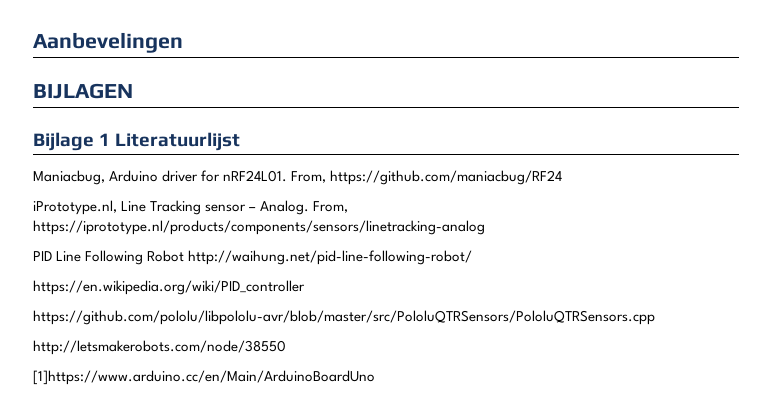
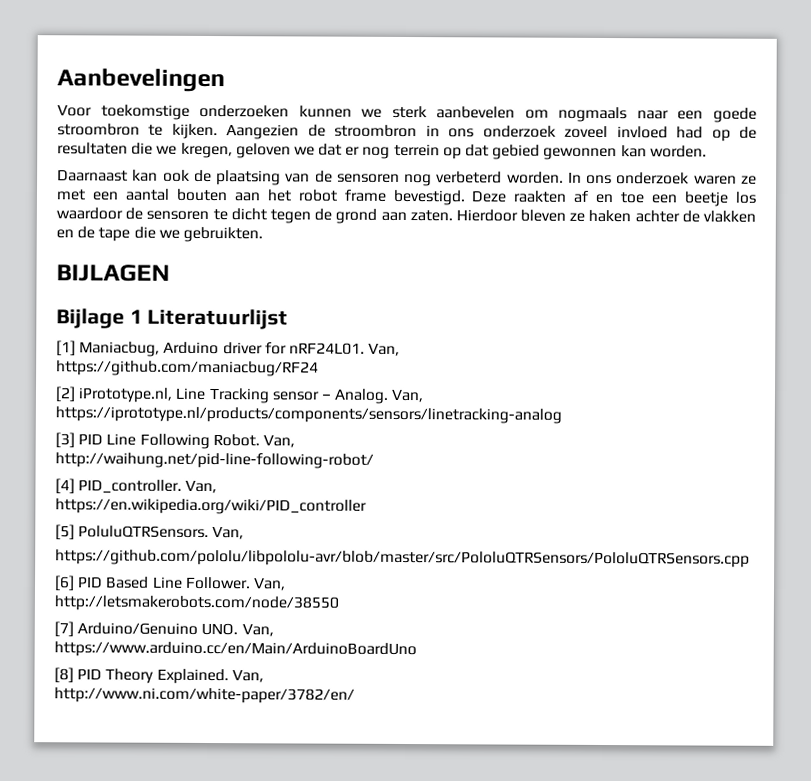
+ Voor toekomstige onderzoeken kunnen we sterk aanbevelen om nogmaals naar een goede stroombron te kijken. Aangezien de stroombron in ons onderzoek zoveel invloed had op de resultaten die we kregen, geloven we dat er nog terrein op dat gebied gewonnen kan worden.
+ Daarnaast kan ook de plaatsing van de sensoren nog verbeterd worden. In ons onderzoek waren ze met een aantal bouten aan het robot frame bevestigd. Deze raakten af en toe een beetje los waardoor de sensoren te dicht tegen de grond aan zaten. Hierdoor bleven ze haken achter de vlakken en de tape die we gebruikten.
- Maniacbug, Arduino driver for nRF24L01. From, https://github.com/maniacbug/RF24
+ [1] Maniacbug, Arduino driver for nRF24L01. Van,
+ https://github.com/maniacbug/RF24
- iPrototype.nl, Line Tracking sensor – Analog.
+ [2] iPrototype.nl, Line Tracking sensor – Analog.
- From, https://iprototype.nl/products/components/sensors/linetracking-analog
+ Van, https://iprototype.nl/products/components/sensors/linetracking-analog
- PID Line Following Robot http://waihung.net/pid-line-following-robot/
+ [3] PID Line Following Robot. Van,
+ http://waihung.net/pid-line-following-robot/
+ [4] PID_controller. Van,
  https://en.wikipedia.org/wiki/PID_controller
+ [5] PoluluQTRSensors. Van,
  https://github.com/pololu/libpololu-avr/blob/master/src/PololuQTRSensors/PololuQTRSensors.cpp
+ [6] PID Based Line Follower. Van,
  http://letsmakerobots.com/node/38550
- [1]https://www.arduino.cc/en/Main/ArduinoBoardUno
+ [7] Arduino/Genuino UNO. Van,
+ https://www.arduino.cc/en/Main/ArduinoBoardUno
+ [8] PID Theory Explained. Van,
+ http://www.ni.com/white-paper/3782/en/

